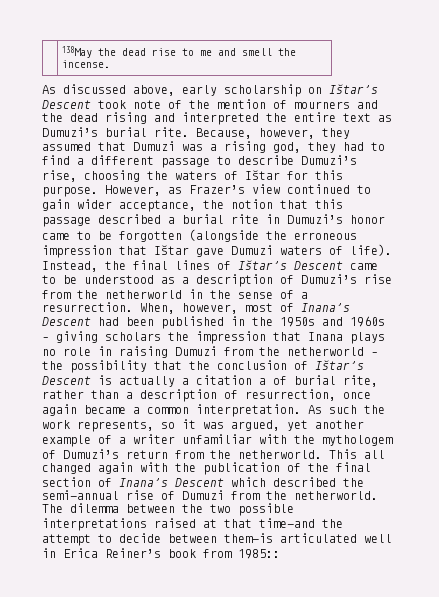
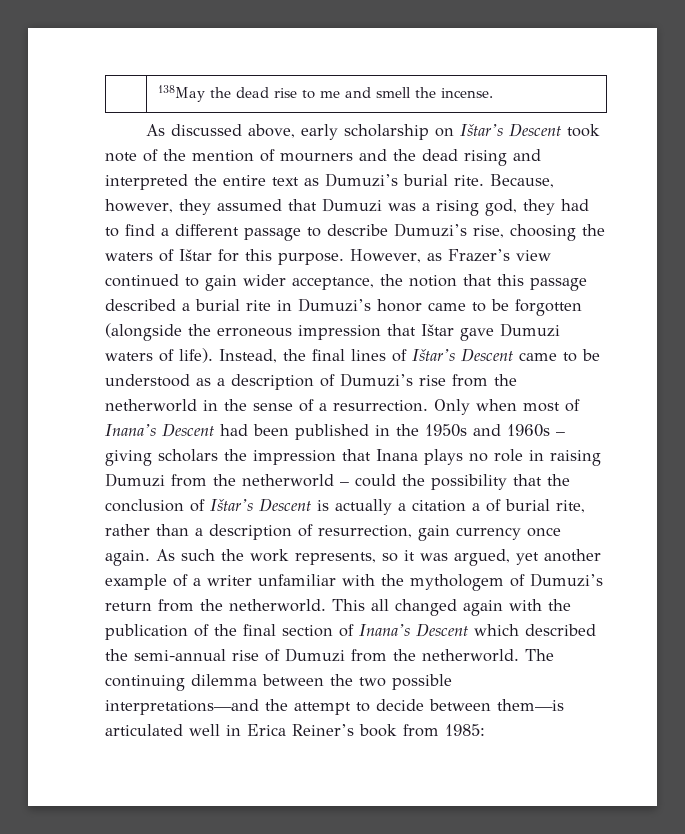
- When, however, most of Inana’s Descent had been published in the 1950s and 1960s – giving scholars the impression that Inana plays no role in raising Dumuzi from the netherworld – the possibility that the conclusion of Ištar’s Descent is actually a citation a of burial rite, rather than a description of resurrection, once again became a common interpretation.
+ Only when most of Inana’s Descent had been published in the 1950s and 1960s – giving scholars the impression that Inana plays no role in raising Dumuzi from the netherworld – could the possibility that the conclusion of Ištar’s Descent is actually a citation a of burial rite, rather than a description of resurrection, gain currency once again.
- The dilemma between the two possible interpretations raised at that time—and the attempt to decide between them—is articulated well in Erica Reiner’s book from 1985::
+ The continuing dilemma between the two possible interpretations—and the attempt to decide between them—is articulated well in Erica Reiner’s book from 1985:

